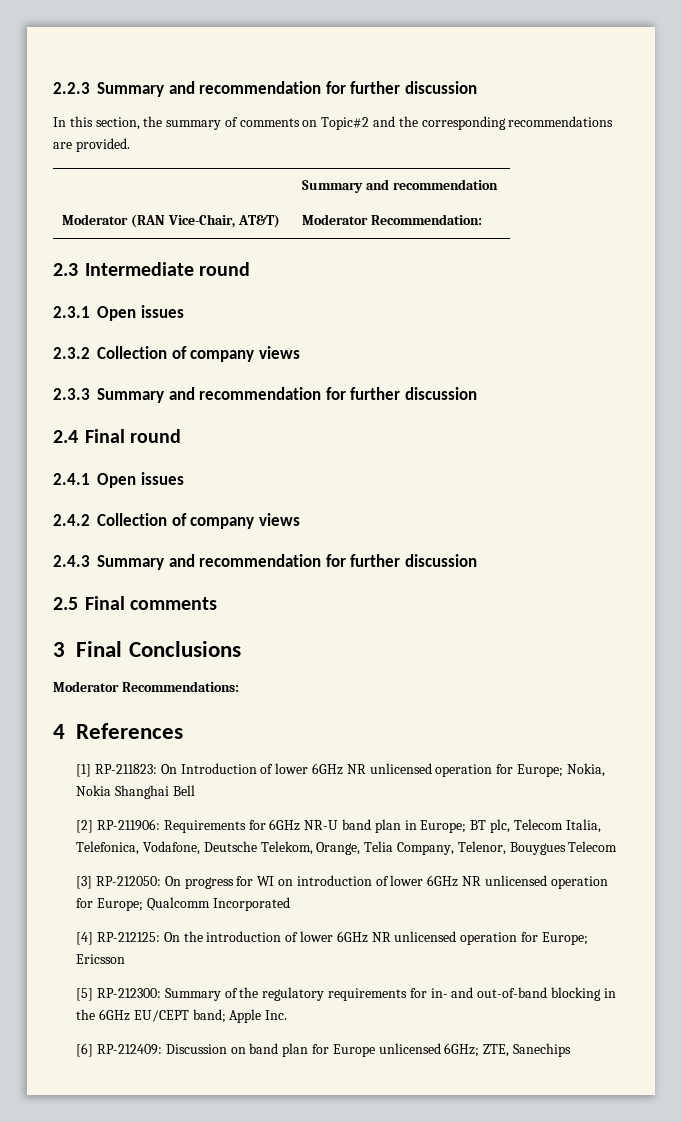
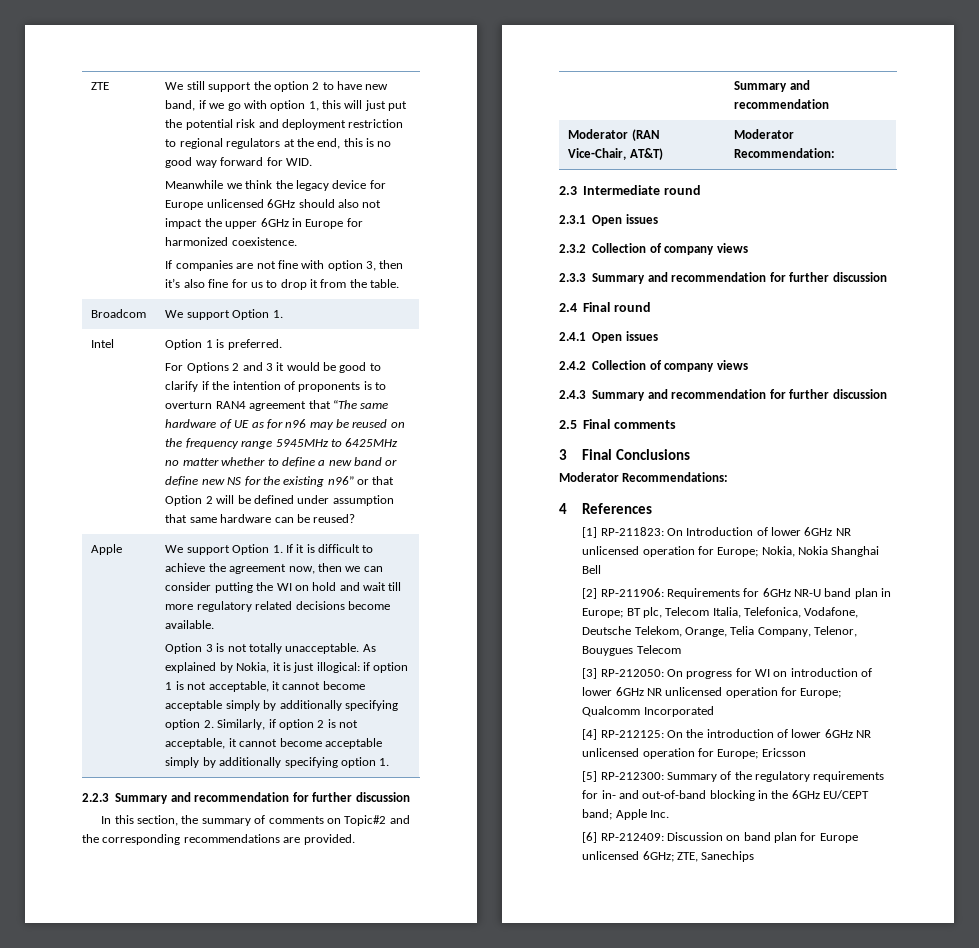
+ ZTE | We still support the option 2 to have new band, if we go with option 1, this will just put the potential risk and deployment restriction to regional regulators at the end, this is no good way forward for WID.
+ Meanwhile we think the legacy device for Europe unlicensed 6GHz should also not impact the upper 6GHz in Europe for harmonized coexistence.
+ If companies are not fine with option 3, then it’s also fine for us to drop it from the table.
+ Broadcom | We support Option 1.
+ Intel | Option 1 is preferred.
+ For Options 2 and 3 it would be good to clarify if the intention of proponents is to overturn RAN4 agreement that “The same hardware of UE as for n96 may be reused on the frequency range 5945MHz to 6425MHz no matter whether to define a new band or define new NS for the existing n96” or that Option 2 will be defined under assumption that same hardware can be reused?
+ Apple | We support Option 1. If it is difficult to achieve the agreement now, then we can consider putting the WI on hold and wait till more regulatory related decisions become available.
+ Option 3 is not totally unacceptable. As explained by Nokia, it is just illogical: if option 1 is not acceptable, it cannot become acceptable simply by additionally specifying option 2. Similarly, if option 2 is not acceptable, it cannot become acceptable simply by additionally specifying option 1.

